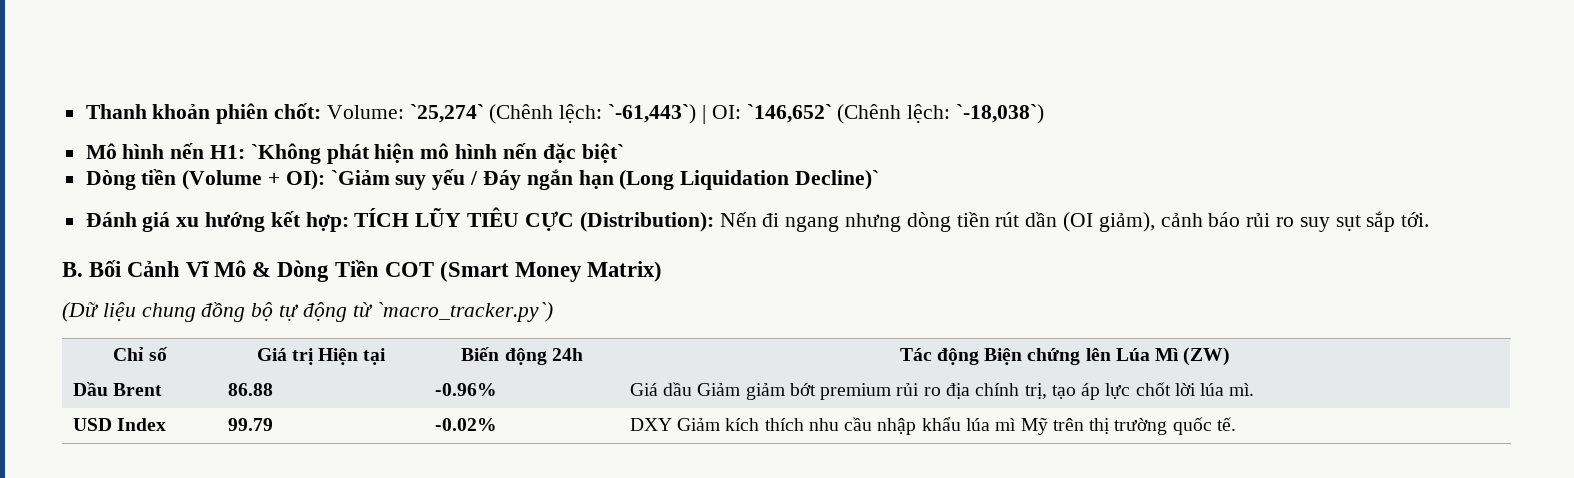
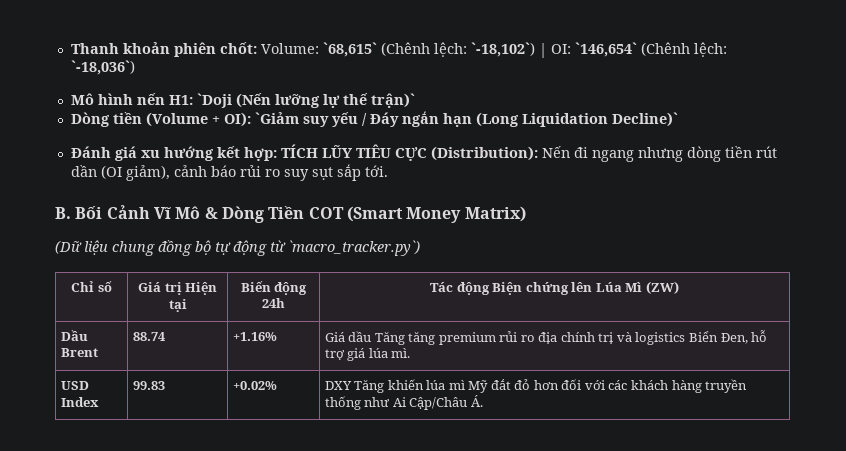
- Thanh khoản phiên chốt: Volume: `25,274` (Chênh lệch: `-61,443`) | OI: `146,652` (Chênh lệch: `-18,038`)
+ Thanh khoản phiên chốt: Volume: `68,615` (Chênh lệch: `-18,102`) | OI: `146,654` (Chênh lệch: `-18,036`)
- Mô hình nến H1: `Không phát hiện mô hình nến đặc biệt`
+ Mô hình nến H1: `Doji (Nến lưỡng lự thế trận)`
- Dầu Brent | 86.88 | -0.96% | Giá dầu Giảm giảm bớt premium rủi ro địa chính trị, tạo áp lực chốt lời lúa mì.
+ Dầu Brent | 88.74 | +1.16% | Giá dầu Tăng tăng premium rủi ro địa chính trị và logistics Biển Đen, hỗ trợ giá lúa mì.
- USD Index | 99.79 | -0.02% | DXY Giảm kích thích nhu cầu nhập khẩu lúa mì Mỹ trên thị trường quốc tế.
+ USD Index | 99.83 | +0.02% | DXY Tăng khiến lúa mì Mỹ đắt đỏ hơn đối với các khách hàng truyền thống như Ai Cập/Châu Á.

